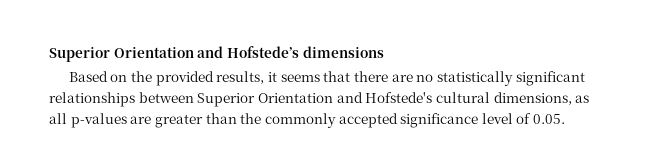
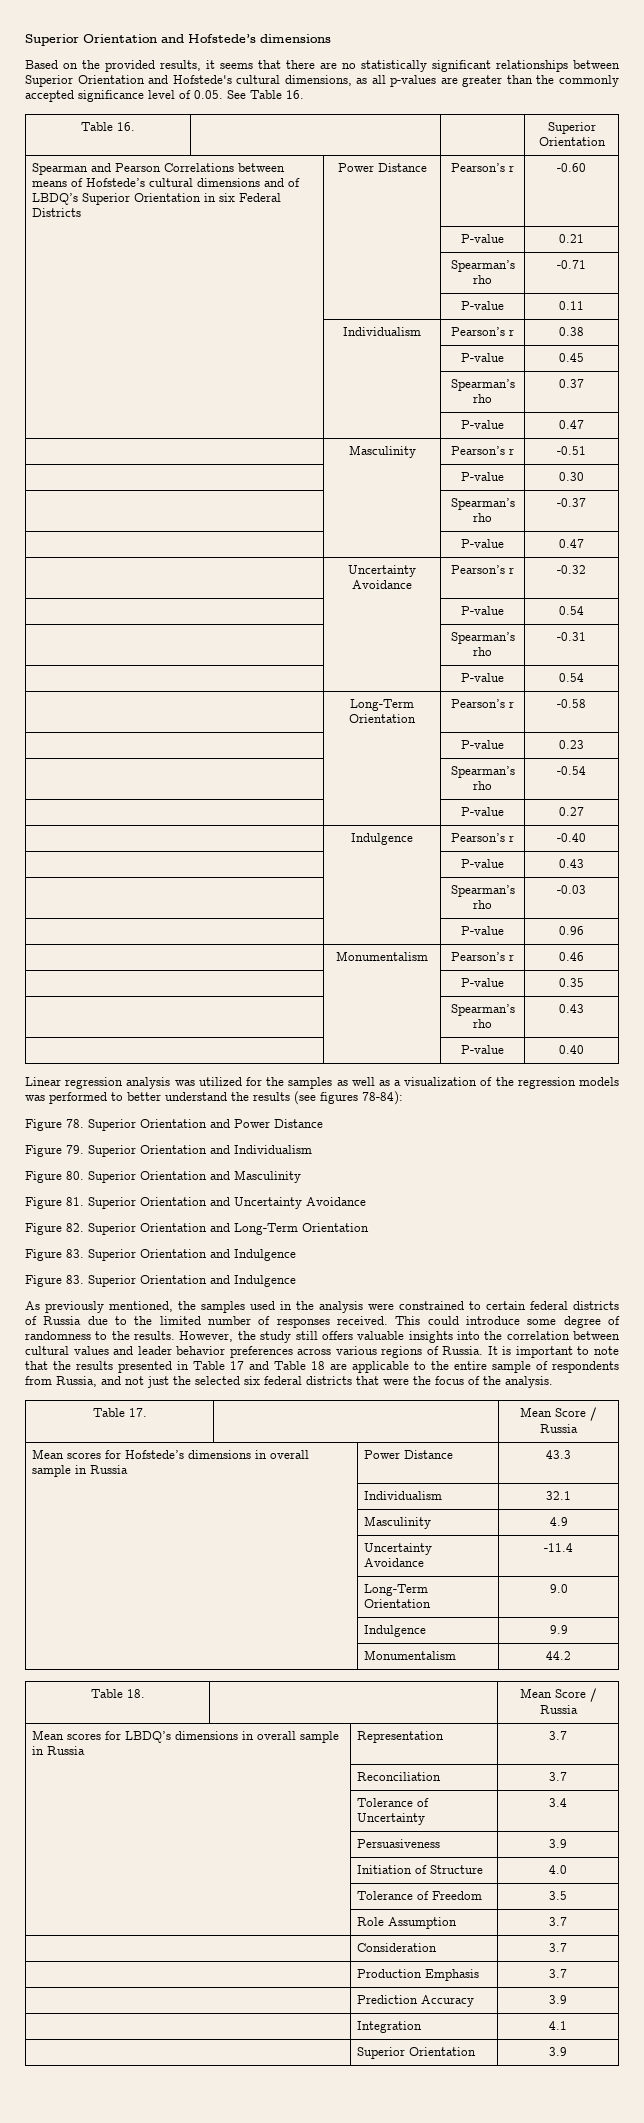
- Based on the provided results, it seems that there are no statistically significant relationships between Superior Orientation and Hofstede's cultural dimensions, as all p-values are greater than the commonly accepted significance level of 0.05.
+ Based on the provided results, it seems that there are no statistically significant relationships between Superior Orientation and Hofstede's cultural dimensions, as all p-values are greater than the commonly accepted significance level of 0.05. See Table 16.
+ Table 16. | | | Superior Orientation
+ Spearman and Pearson Correlations between means of Hofstede’s cultural dimensions and of LBDQ’s Superior Orientation in six Federal Districts | Power Distance | Pearson’s r | -0.60
+ | | P-value | 0.21
+ | | Spearman’s rho | -0.71
+ | | P-value | 0.11
+ | Individualism | Pearson’s r | 0.38
+ | | P-value | 0.45
+ | | Spearman’s rho | 0.37
+ | | P-value | 0.47
+ | Masculinity | Pearson’s r | -0.51
+ | | P-value | 0.30
+ | | Spearman’s rho | -0.37
+ | | P-value | 0.47
+ | Uncertainty Avoidance | Pearson’s r | -0.32
+ | | P-value | 0.54
+ | | Spearman’s rho | -0.31
+ | | P-value | 0.54
+ | Long-Term Orientation | Pearson’s r | -0.58
+ | | P-value | 0.23
+ | | Spearman’s rho | -0.54
+ | | P-value | 0.27
+ | Indulgence | Pearson’s r | -0.40
+ | | P-value | 0.43
+ | | Spearman’s rho | -0.03
+ | | P-value | 0.96
+ | Monumentalism | Pearson’s r | 0.46
+ | | P-value | 0.35
+ | | Spearman’s rho | 0.43
+ | | P-value | 0.40
+ Linear regression analysis was utilized for the samples as well as a visualization of the regression models was performed to better understand the results (see figures 78-84):
+ Figure 78. Superior Orientation and Power Distance
+ Figure 79. Superior Orientation and Individualism
+ Figure 80. Superior Orientation and Masculinity
+ Figure 81. Superior Orientation and Uncertainty Avoidance
+ Figure 82. Superior Orientation and Long-Term Orientation
+ Figure 83. Superior Orientation and Indulgence
+ Figure 83. Superior Orientation and Indulgence
+ As previously mentioned, the samples used in the analysis were constrained to certain federal districts of Russia due to the limited number of responses received. This could introduce some degree of randomness to the results. However, the study still offers valuable insights into the correlation between cultural values and leader behavior preferences across various regions of Russia. It is important to note that the results presented in Table 17 and Table 18 are applicable to the entire sample of respondents from Russia, and not just the selected six federal districts that were the focus of the analysis.
+ Table 17. | | Mean Score / Russia
+ Mean scores for Hofstede’s dimensions in overall sample in Russia | Power Distance | 43.3
+ | Individualism | 32.1
+ | Masculinity | 4.9
+ | Uncertainty Avoidance | -11.4
+ | Long-Term Orientation | 9.0
+ | Indulgence | 9.9
+ | Monumentalism | 44.2
+ Table 18. | | Mean Score / Russia
+ Mean scores for LBDQ’s dimensions in overall sample in Russia | Representation | 3.7
+ | Reconciliation | 3.7
+ | Tolerance of Uncertainty | 3.4
+ | Persuasiveness | 3.9
+ | Initiation of Structure | 4.0
+ | Tolerance of Freedom | 3.5
+ | Role Assumption | 3.7
+ | Consideration | 3.7
+ | Production Emphasis | 3.7
+ | Prediction Accuracy | 3.9
+ | Integration | 4.1
+ | Superior Orientation | 3.9

